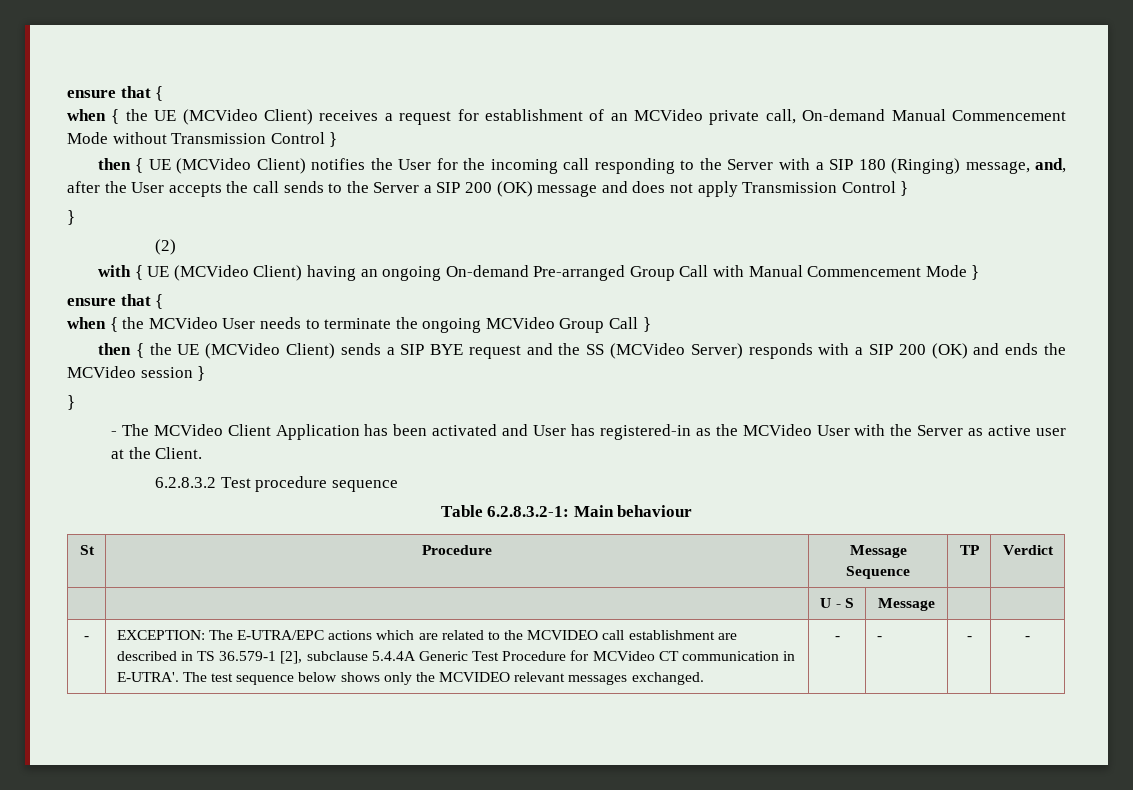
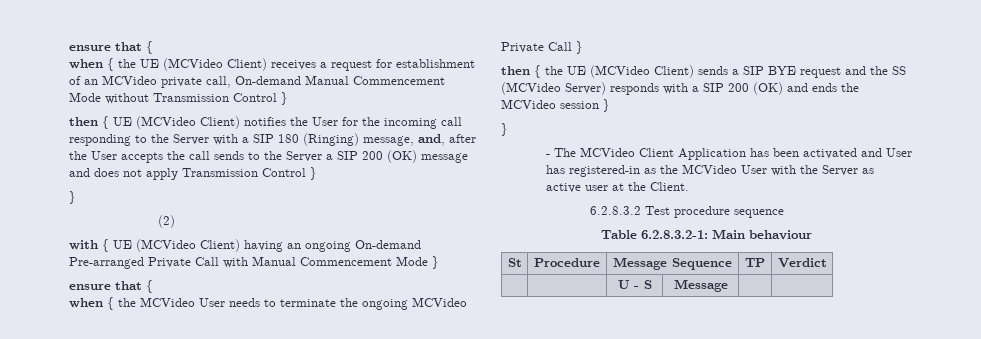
- with { UE (MCVideo Client) having an ongoing On-demand Pre-arranged Group Call with Manual Commencement Mode }
+ with { UE (MCVideo Client) having an ongoing On-demand Pre-arranged Private Call with Manual Commencement Mode }
- when { the MCVideo User needs to terminate the ongoing MCVideo Group Call }
+ when { the MCVideo User needs to terminate the ongoing MCVideo Private Call }
- - | EXCEPTION: The E-UTRA/EPC actions which are related to the MCVIDEO call establishment are described in TS 36.579-1 [2], subclause 5.4.4A Generic Test Procedure for MCVideo CT communication in E-UTRA'. The test sequence below shows only the MCVIDEO relevant messages exchanged. | - | - | - | -

